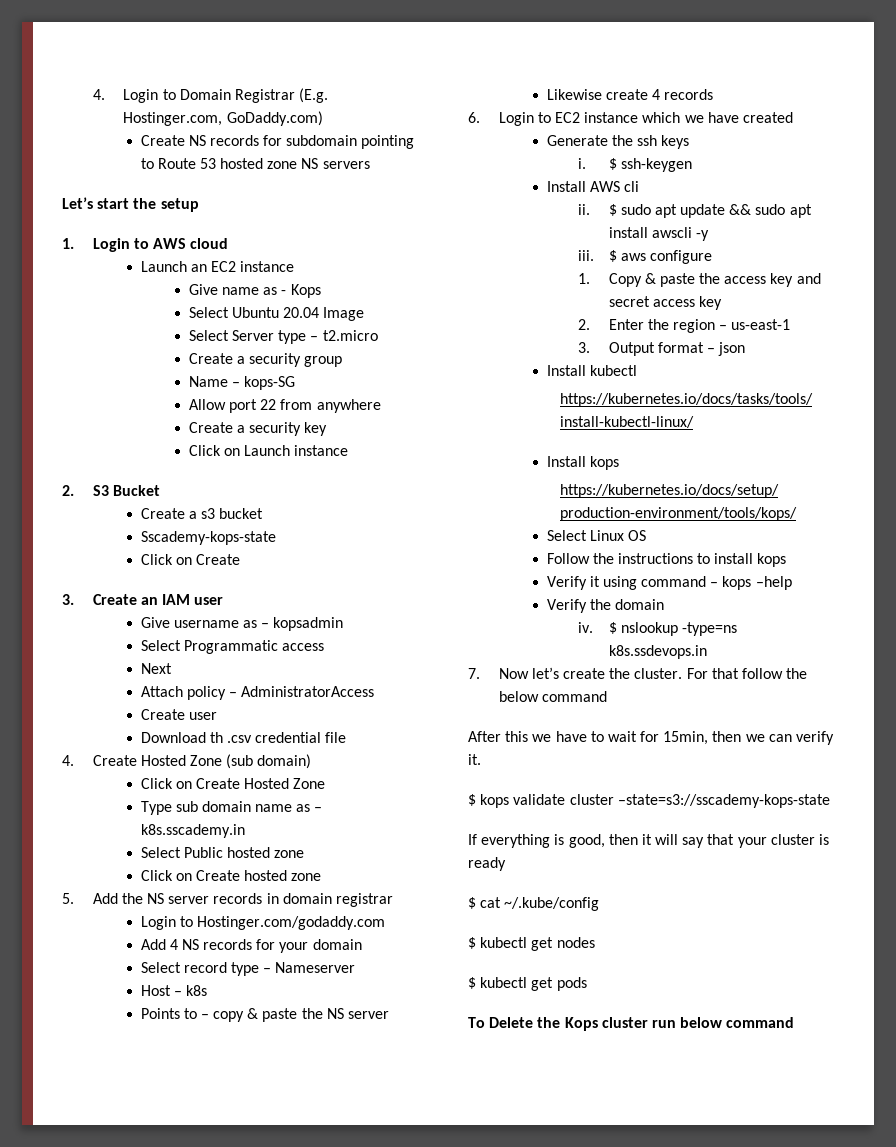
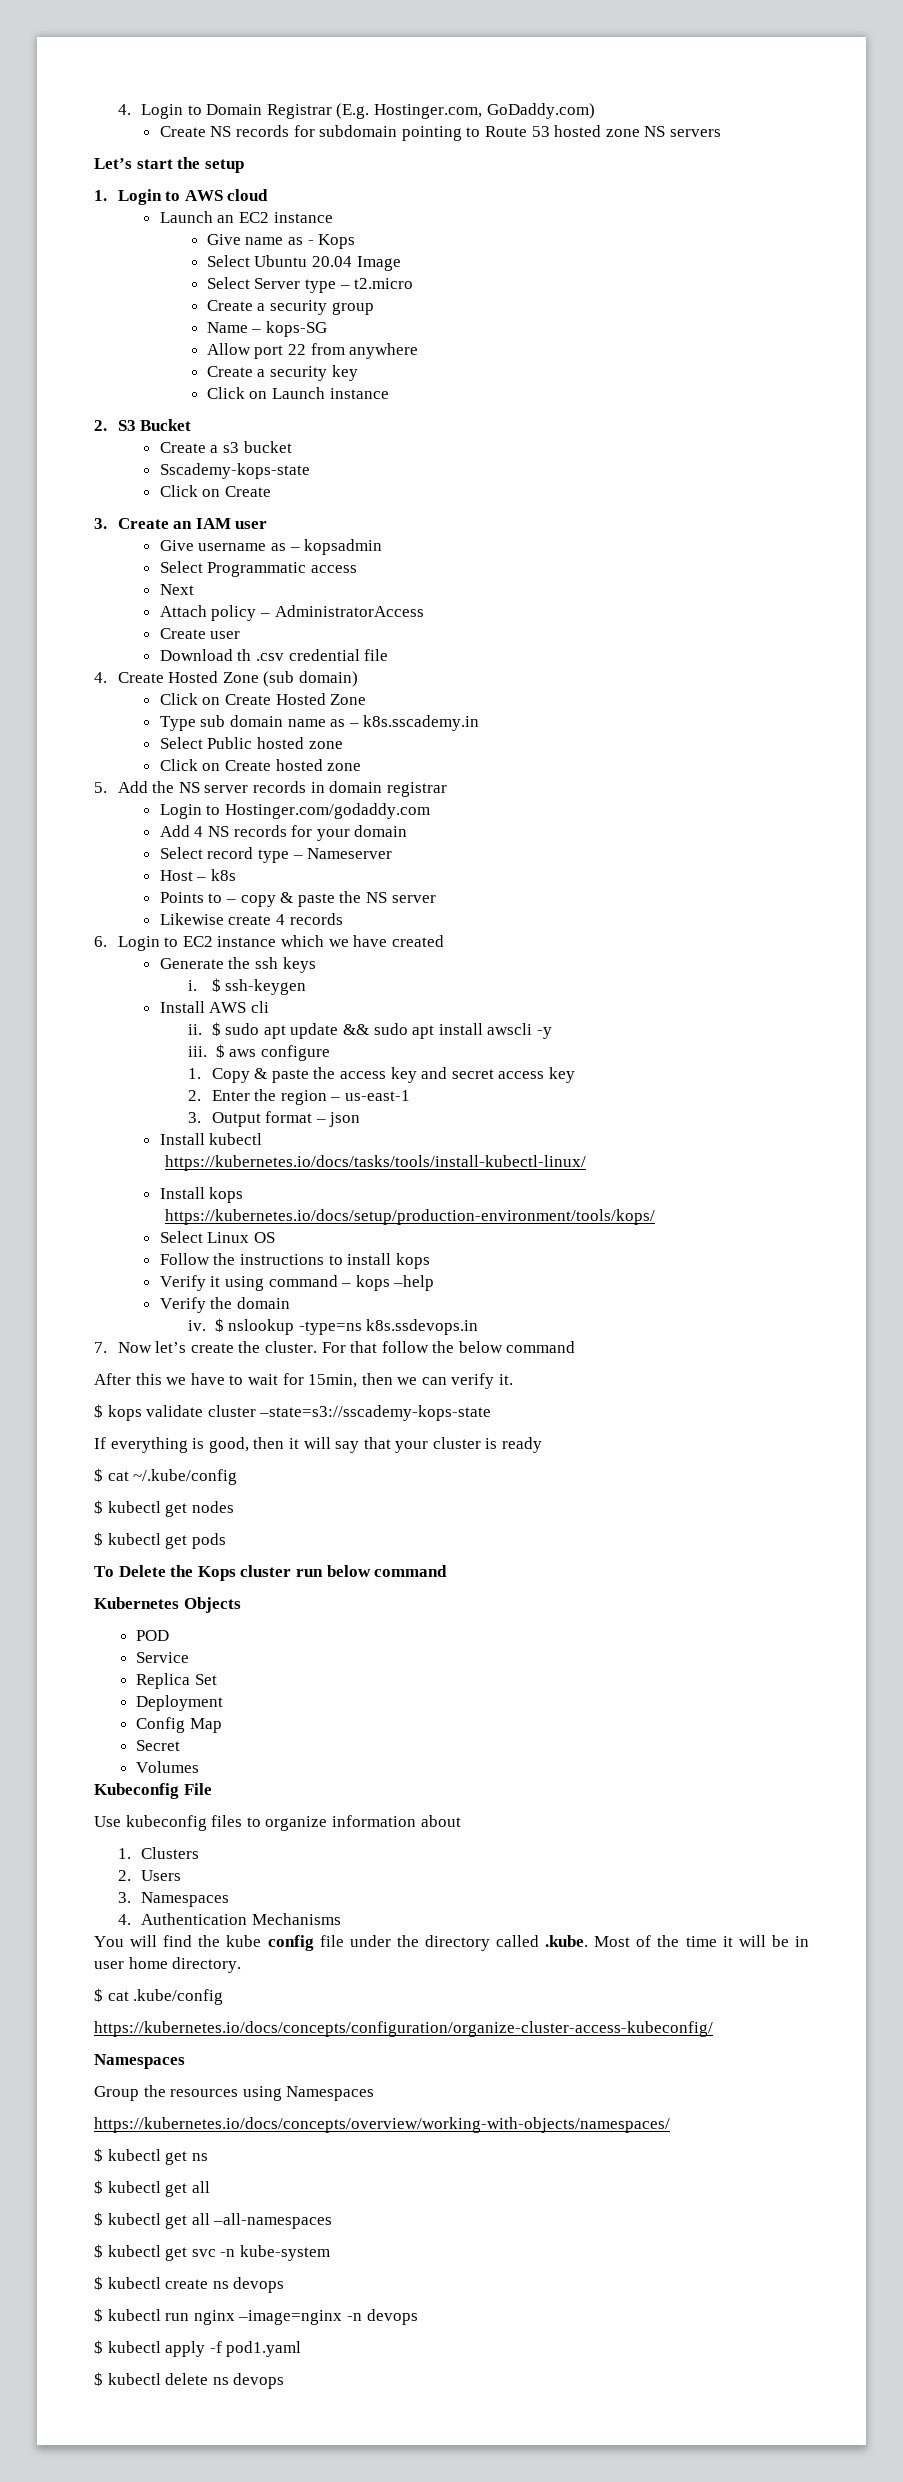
+ Kubernetes Objects
+ POD
+ Service
+ Replica Set
+ Deployment
+ Config Map
+ Secret
+ Volumes
+ Kubeconfig File
+ Use kubeconfig files to organize information about
+ 1. Clusters
+ 2. Users
+ 3. Namespaces
+ 4. Authentication Mechanisms
+ You will find the kube config file under the directory called .kube. Most of the time it will be in user home directory.
+ $ cat .kube/config
+ https://kubernetes.io/docs/concepts/configuration/organize-cluster-access-kubeconfig/
+ Namespaces
+ Group the resources using Namespaces
+ https://kubernetes.io/docs/concepts/overview/working-with-objects/namespaces/
+ $ kubectl get ns
+ $ kubectl get all
+ $ kubectl get all –all-namespaces
+ $ kubectl get svc -n kube-system
+ $ kubectl create ns devops
+ $ kubectl run nginx –image=nginx -n devops
+ $ kubectl apply -f pod1.yaml
+ $ kubectl delete ns devops

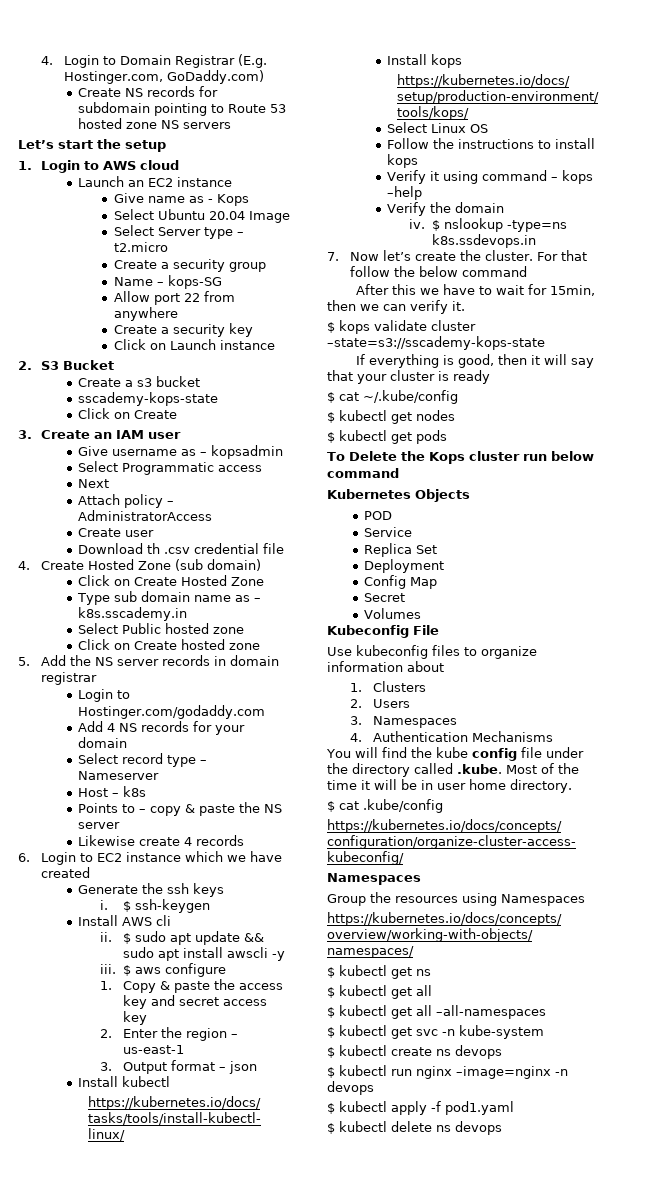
- Sscademy-kops-state
+ sscademy-kops-state

